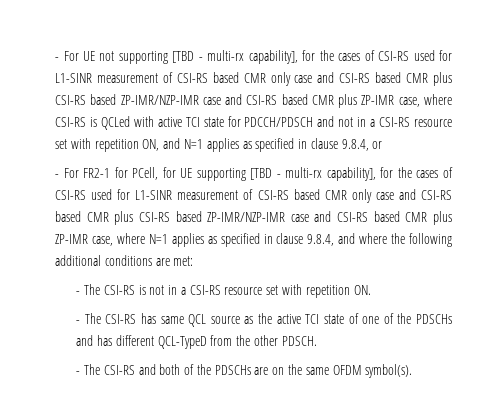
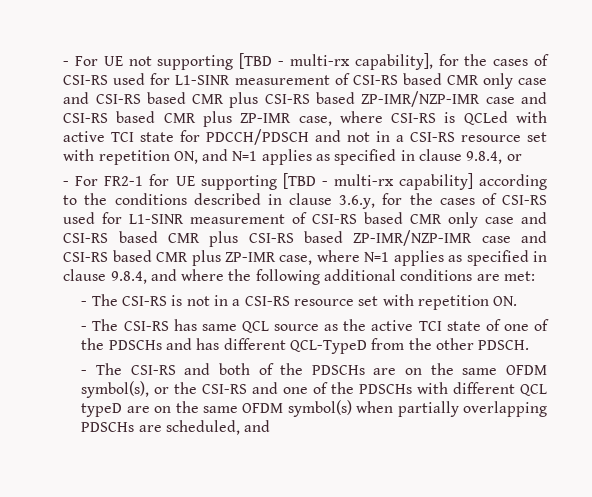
- - For FR2-1 for PCell, for UE supporting [TBD - multi-rx capability], for the cases of CSI-RS used for L1-SINR measurement of CSI-RS based CMR only case and CSI-RS based CMR plus CSI-RS based ZP-IMR/NZP-IMR case and CSI-RS based CMR plus ZP-IMR case, where N=1 applies as specified in clause 9.8.4, and where the following additional conditions are met:
+ - For FR2-1 for UE supporting [TBD - multi-rx capability] according to the conditions described in clause 3.6.y, for the cases of CSI-RS used for L1-SINR measurement of CSI-RS based CMR only case and CSI-RS based CMR plus CSI-RS based ZP-IMR/NZP-IMR case and CSI-RS based CMR plus ZP-IMR case, where N=1 applies as specified in clause 9.8.4, and where the following additional conditions are met:
- - The CSI-RS and both of the PDSCHs are on the same OFDM symbol(s).
+ - The CSI-RS and both of the PDSCHs are on the same OFDM symbol(s), or the CSI-RS and one of the PDSCHs with different QCL typeD are on the same OFDM symbol(s) when partially overlapping PDSCHs are scheduled, and

